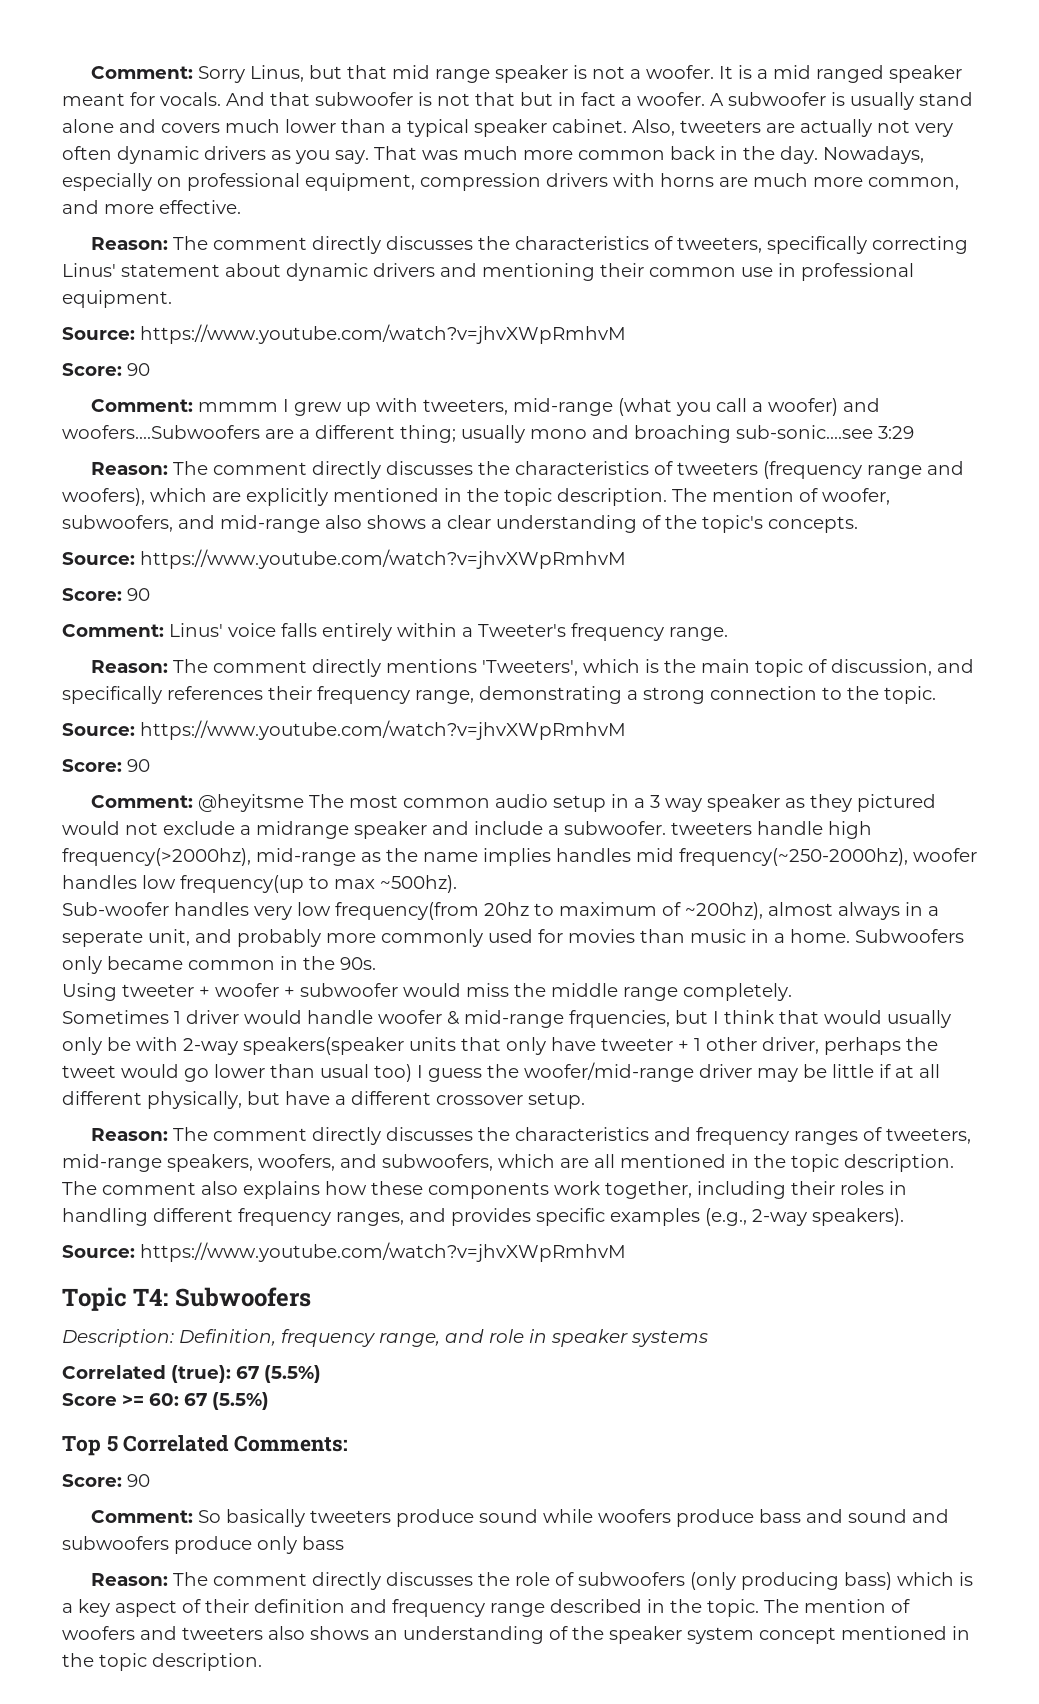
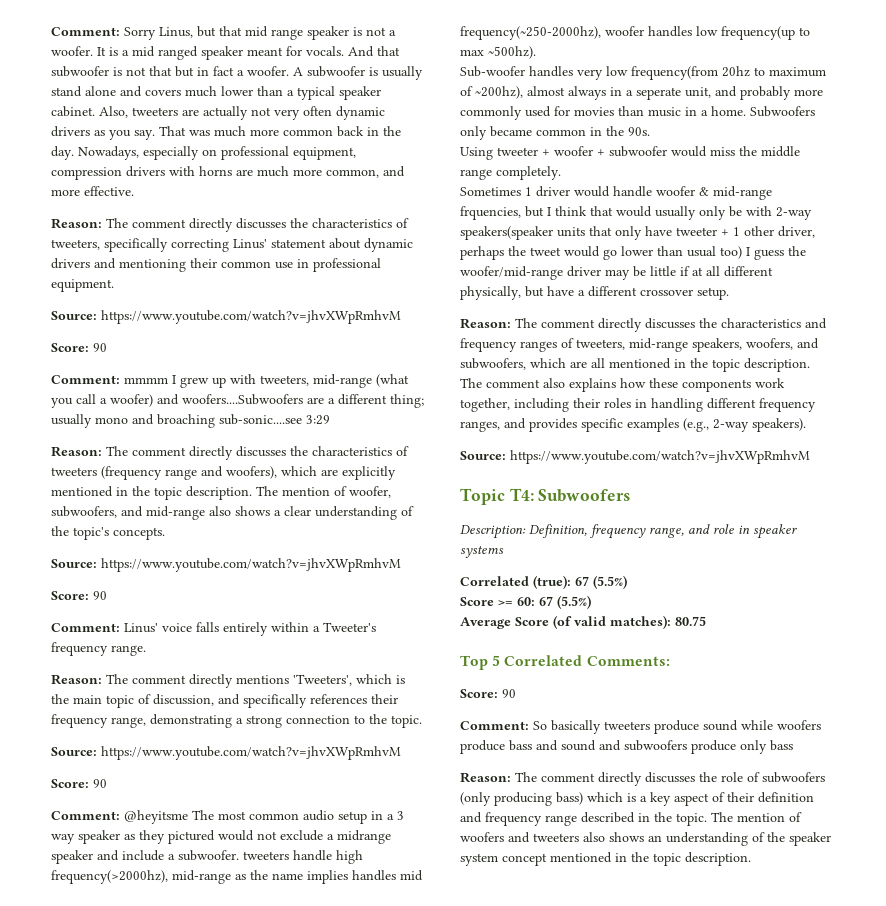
+ Average Score (of valid matches): 80.75

